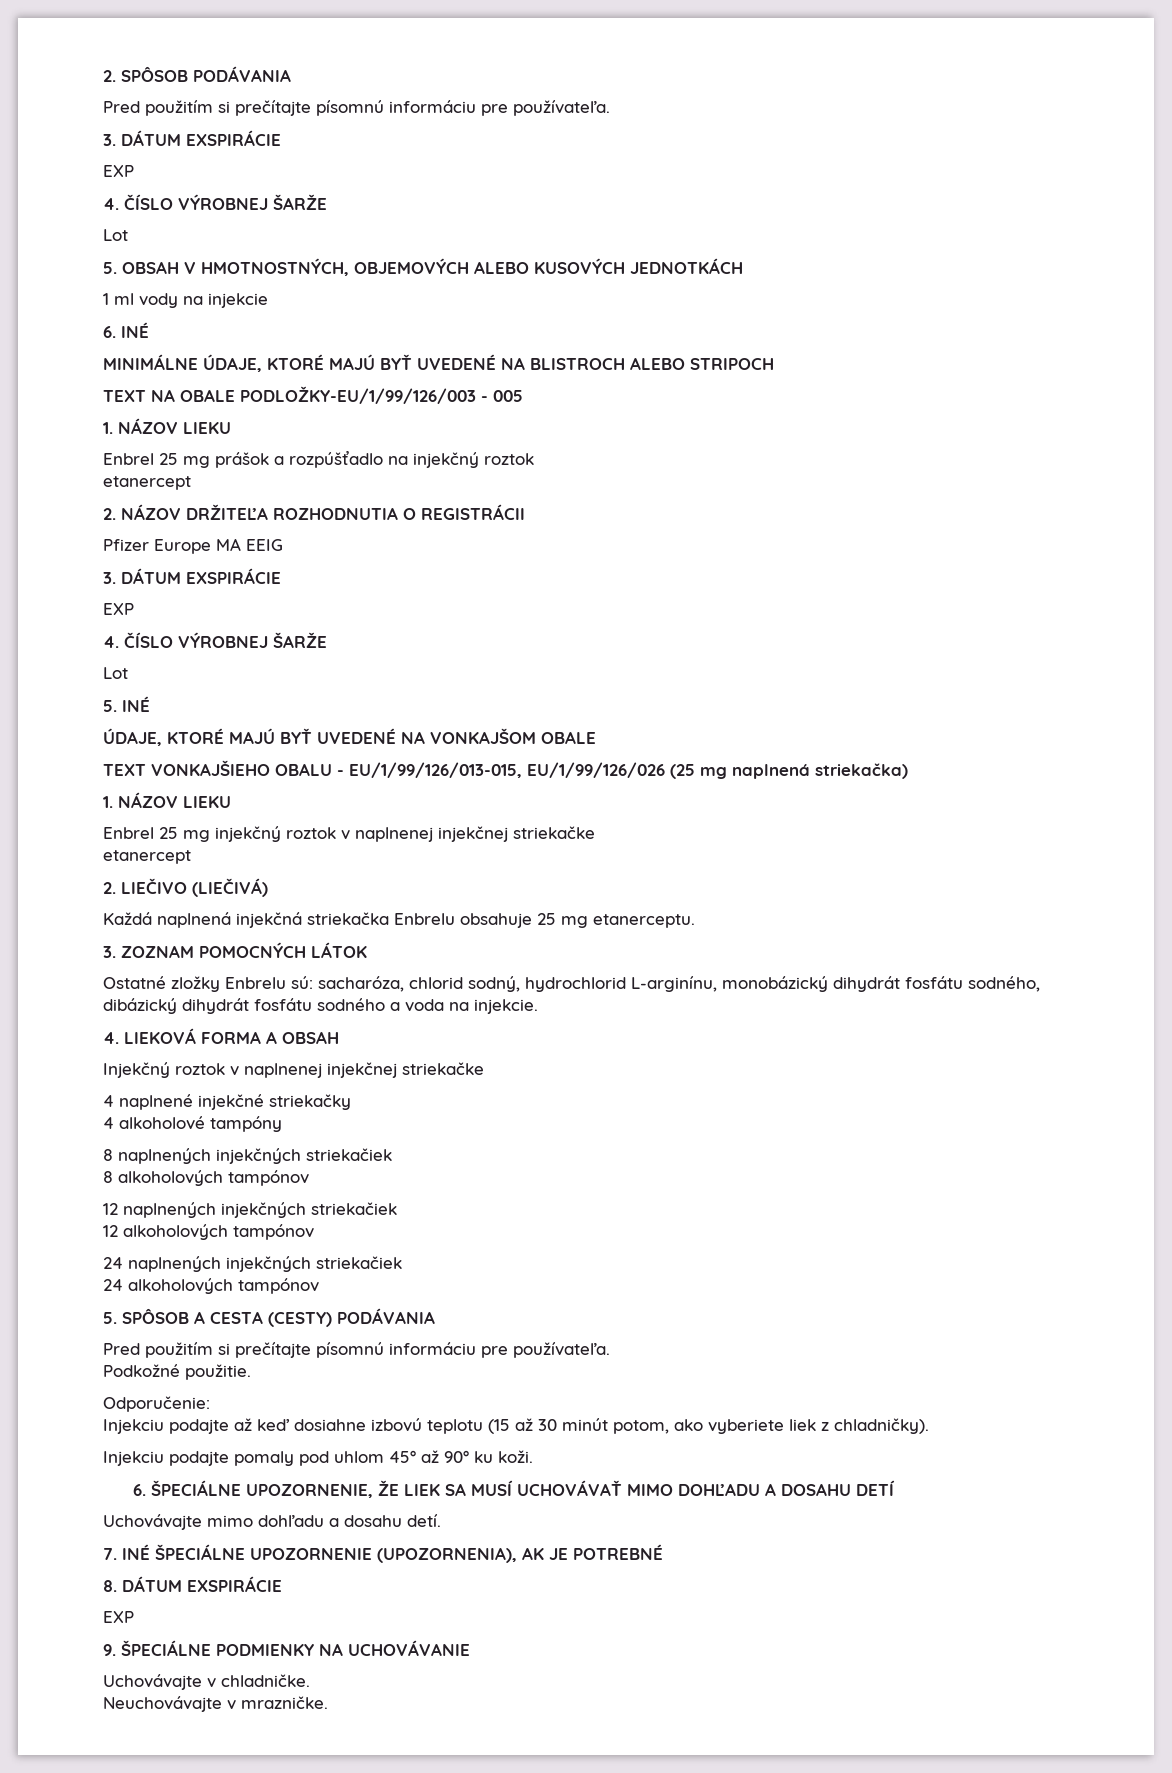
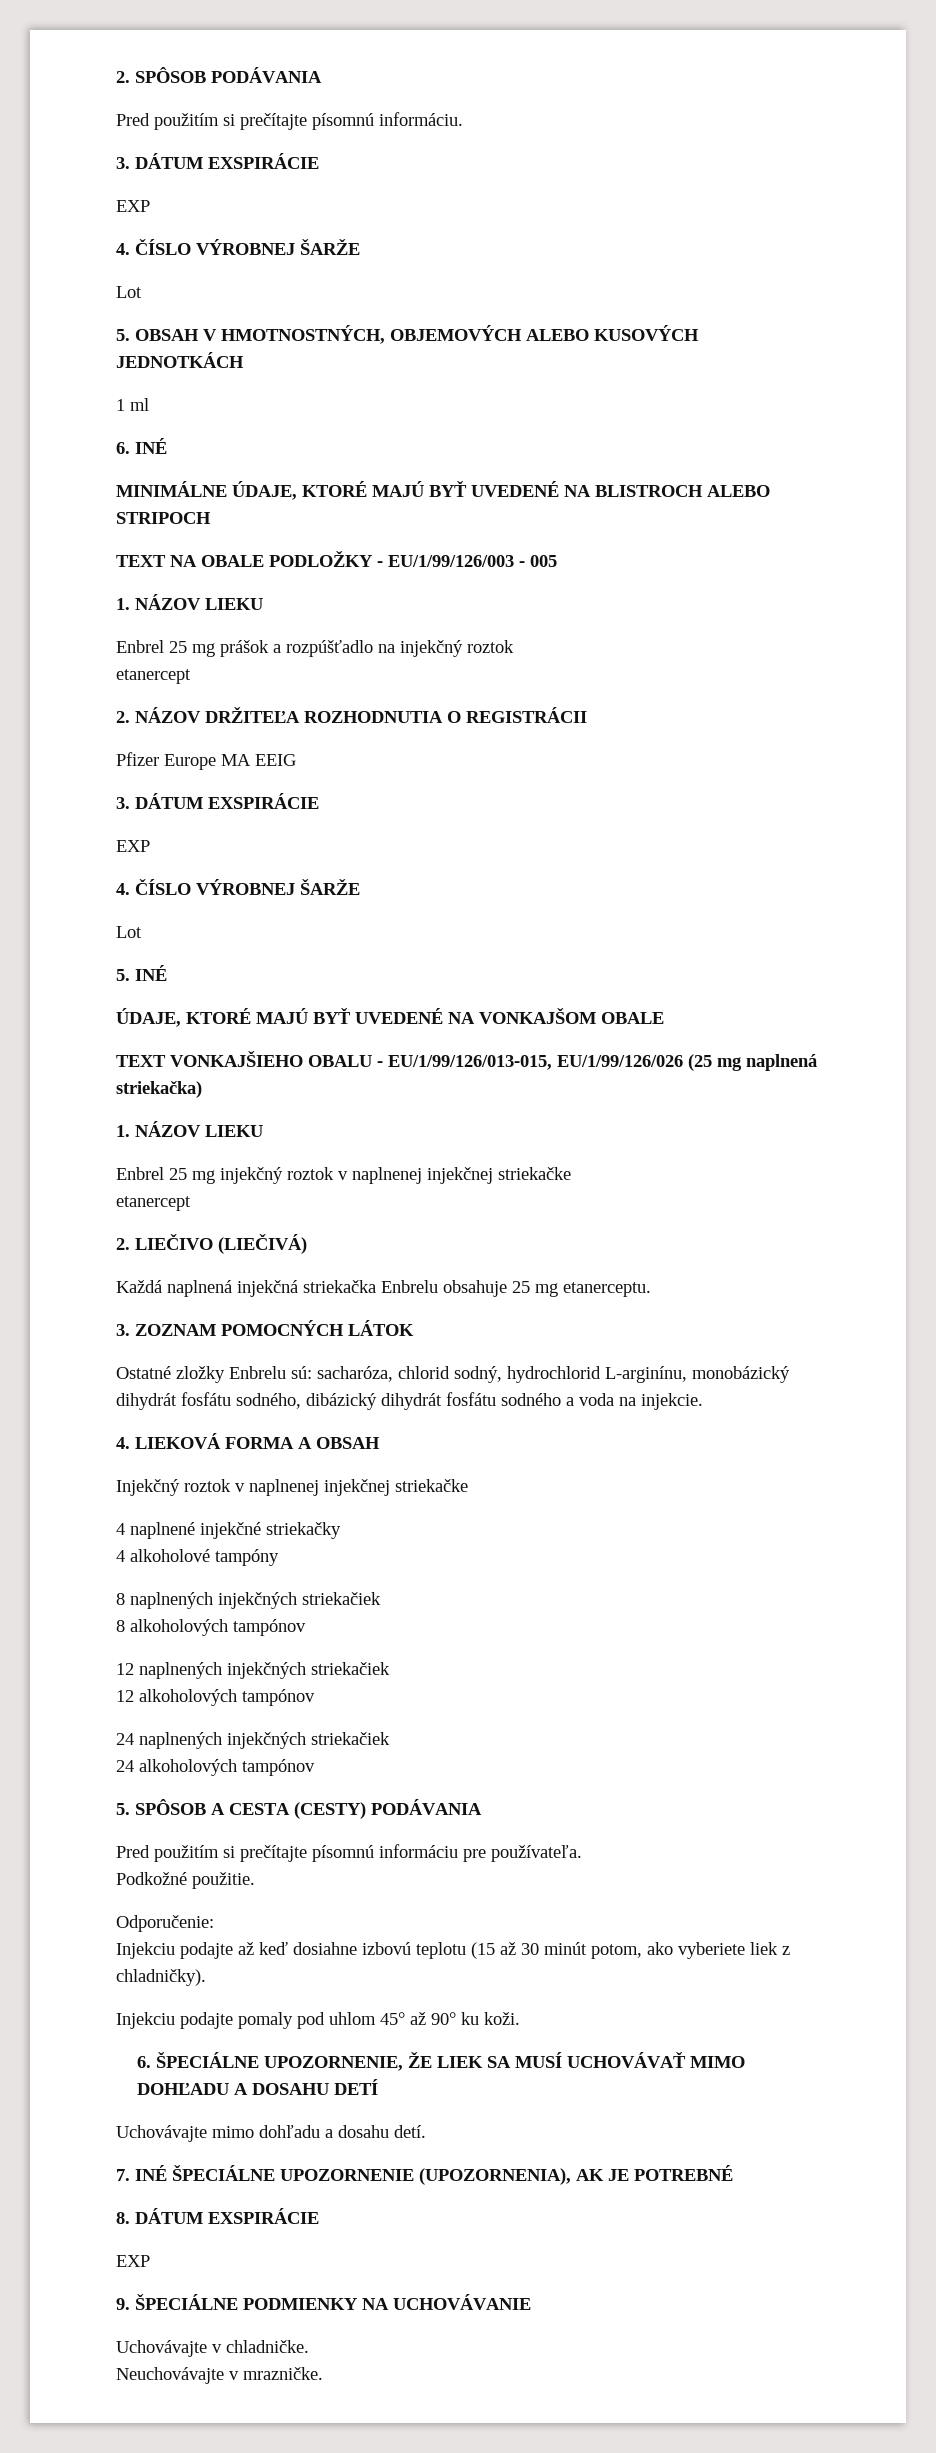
  2. SPÔSOB PODÁVANIA
- Pred použitím si prečítajte písomnú informáciu pre používateľa.
+ Pred použitím si prečítajte písomnú informáciu.
- 1 ml vody na injekcie
+ 1 ml
- TEXT NA OBALE PODLOŽKY-EU/1/99/126/003 - 005
+ TEXT NA OBALE PODLOŽKY - EU/1/99/126/003 - 005

